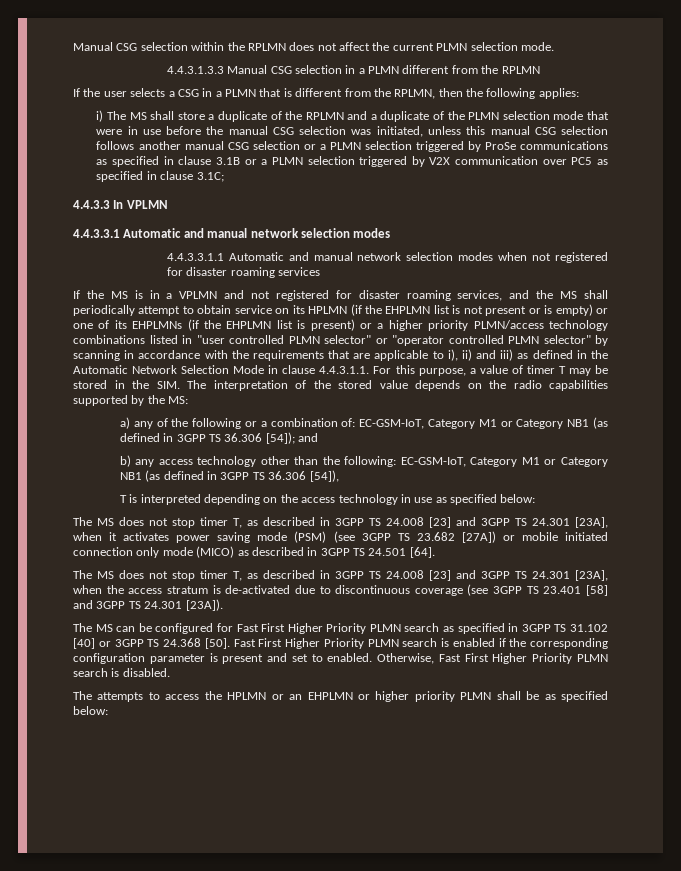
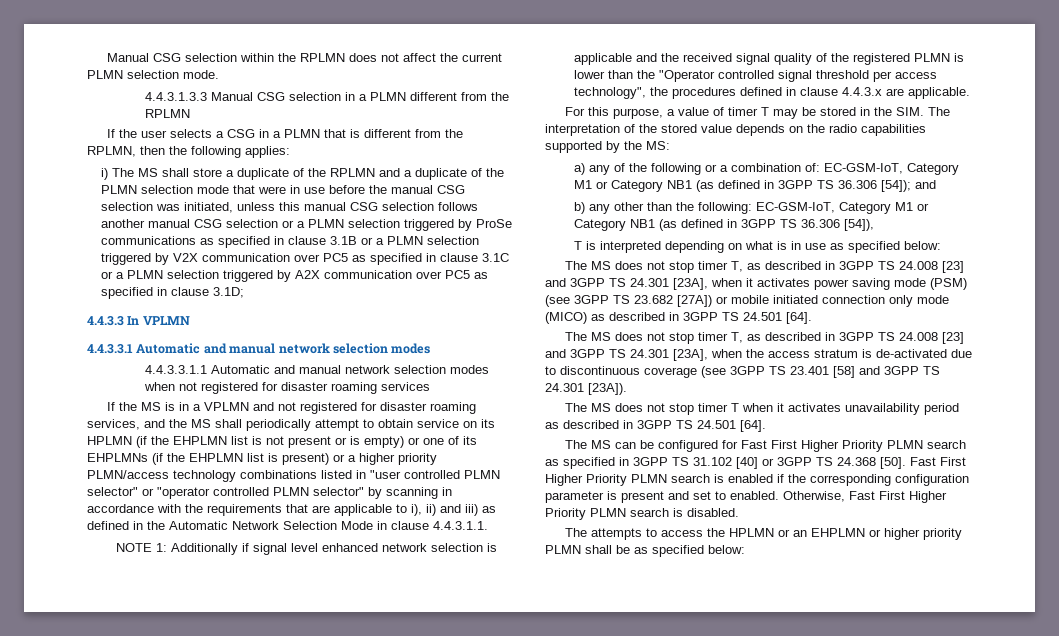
- i) The MS shall store a duplicate of the RPLMN and a duplicate of the PLMN selection mode that were in use before the manual CSG selection was initiated, unless this manual CSG selection follows another manual CSG selection or a PLMN selection triggered by ProSe communications as specified in clause 3.1B or a PLMN selection triggered by V2X communication over PC5 as specified in clause 3.1C;
+ i) The MS shall store a duplicate of the RPLMN and a duplicate of the PLMN selection mode that were in use before the manual CSG selection was initiated, unless this manual CSG selection follows another manual CSG selection or a PLMN selection triggered by ProSe communications as specified in clause 3.1B or a PLMN selection triggered by V2X communication over PC5 as specified in clause 3.1C or a PLMN selection triggered by A2X communication over PC5 as specified in clause 3.1D;
- If the MS is in a VPLMN and not registered for disaster roaming services, and the MS shall periodically attempt to obtain service on its HPLMN (if the EHPLMN list is not present or is empty) or one of its EHPLMNs (if the EHPLMN list is present) or a higher priority PLMN/access technology combinations listed in "user controlled PLMN selector" or "operator controlled PLMN selector" by scanning in accordance with the requirements that are applicable to i), ii) and iii) as defined in the Automatic Network Selection Mode in clause 4.4.3.1.1. For this purpose, a value of timer T may be stored in the SIM. The interpretation of the stored value depends on the radio capabilities supported by the MS:
+ If the MS is in a VPLMN and not registered for disaster roaming services, and the MS shall periodically attempt to obtain service on its HPLMN (if the EHPLMN list is not present or is empty) or one of its EHPLMNs (if the EHPLMN list is present) or a higher priority PLMN/access technology combinations listed in "user controlled PLMN selector" or "operator controlled PLMN selector" by scanning in accordance with the requirements that are applicable to i), ii) and iii) as defined in the Automatic Network Selection Mode in clause 4.4.3.1.1.
+ NOTE 1: Additionally if signal level enhanced network selection is applicable and the received signal quality of the registered PLMN is lower than the "Operator controlled signal threshold per access technology", the procedures defined in clause 4.4.3.x are applicable.
+ For this purpose, a value of timer T may be stored in the SIM. The interpretation of the stored value depends on the radio capabilities supported by the MS:
- b) any access technology other than the following: EC-GSM-IoT, Category M1 or Category NB1 (as defined in 3GPP TS 36.306 [54]),
+ b) any other than the following: EC-GSM-IoT, Category M1 or Category NB1 (as defined in 3GPP TS 36.306 [54]),
- T is interpreted depending on the access technology in use as specified below:
+ T is interpreted depending on what is in use as specified below:
+ The MS does not stop timer T when it activates unavailability period as described in 3GPP TS 24.501 [64].

